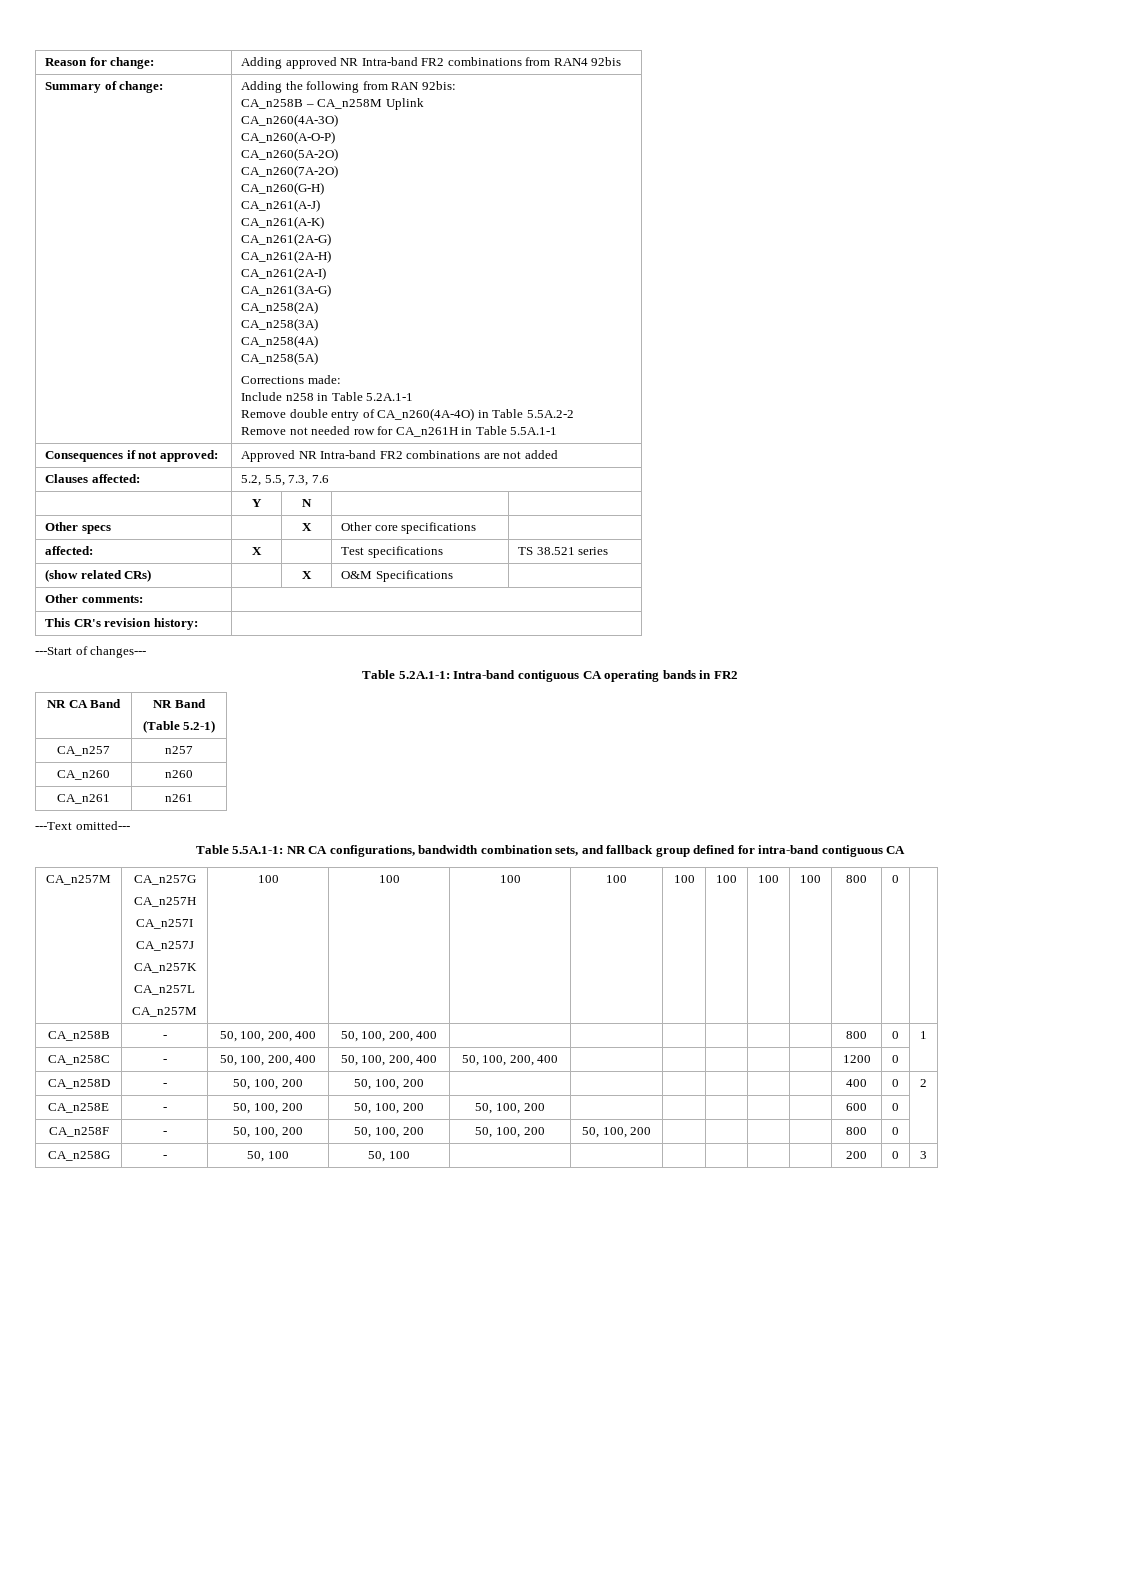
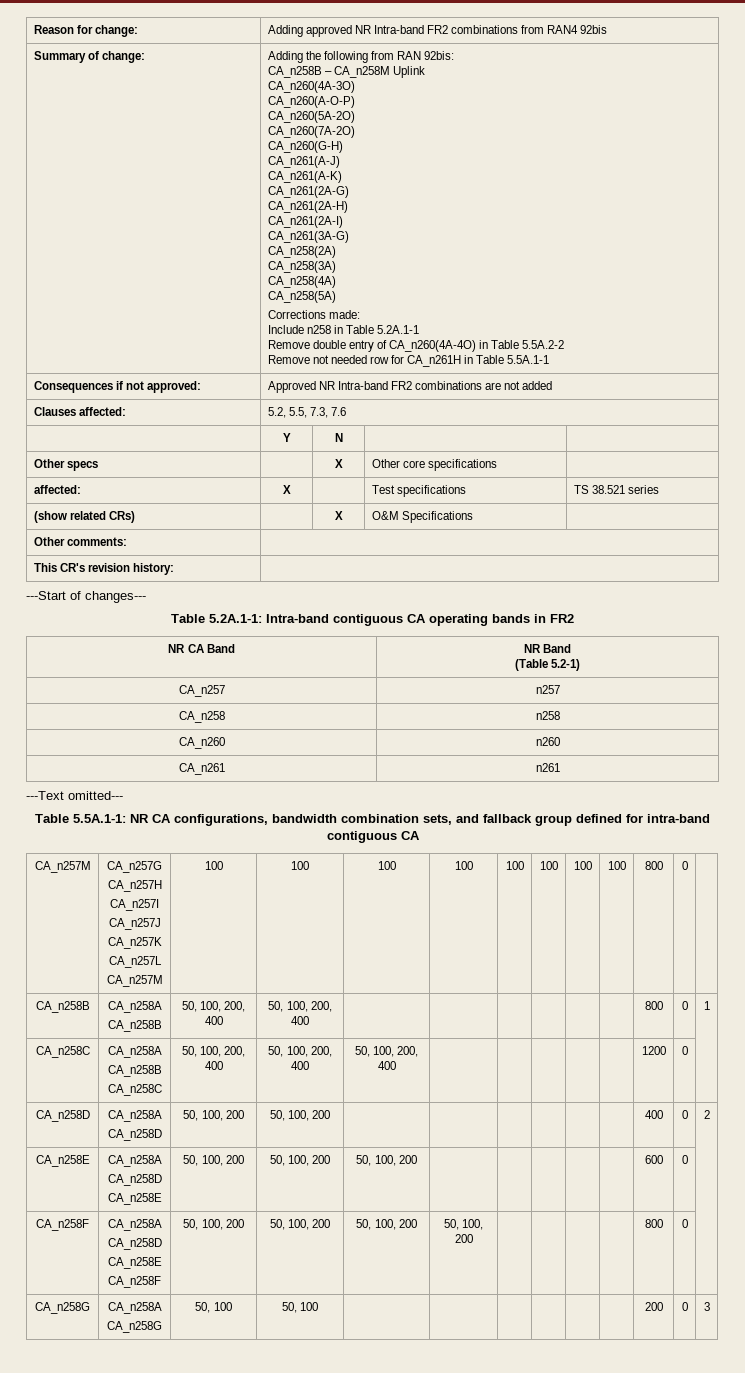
+ CA_n258 | n258
- CA_n258B | - | 50, 100, 200, 400 | 50, 100, 200, 400 | | | | | | | 800 | 0 | 1
+ CA_n258B | CA_n258A
+ CA_n258B | 50, 100, 200, 400 | 50, 100, 200, 400 | | | | | | | 800 | 0 | 1
- CA_n258C | - | 50, 100, 200, 400 | 50, 100, 200, 400 | 50, 100, 200, 400 | | | | | | 1200 | 0 |
+ CA_n258C | CA_n258A
+ CA_n258B
+ CA_n258C | 50, 100, 200, 400 | 50, 100, 200, 400 | 50, 100, 200, 400 | | | | | | 1200 | 0 |
- CA_n258D | - | 50, 100, 200 | 50, 100, 200 | | | | | | | 400 | 0 | 2
+ CA_n258D | CA_n258A
+ CA_n258D | 50, 100, 200 | 50, 100, 200 | | | | | | | 400 | 0 | 2
- CA_n258E | - | 50, 100, 200 | 50, 100, 200 | 50, 100, 200 | | | | | | 600 | 0 |
+ CA_n258E | CA_n258A
+ CA_n258D
+ CA_n258E | 50, 100, 200 | 50, 100, 200 | 50, 100, 200 | | | | | | 600 | 0 |
- CA_n258F | - | 50, 100, 200 | 50, 100, 200 | 50, 100, 200 | 50, 100, 200 | | | | | 800 | 0 |
+ CA_n258F | CA_n258A
+ CA_n258D
+ CA_n258E
+ CA_n258F | 50, 100, 200 | 50, 100, 200 | 50, 100, 200 | 50, 100, 200 | | | | | 800 | 0 |
- CA_n258G | - | 50, 100 | 50, 100 | | | | | | | 200 | 0 | 3
+ CA_n258G | CA_n258A
+ CA_n258G | 50, 100 | 50, 100 | | | | | | | 200 | 0 | 3

